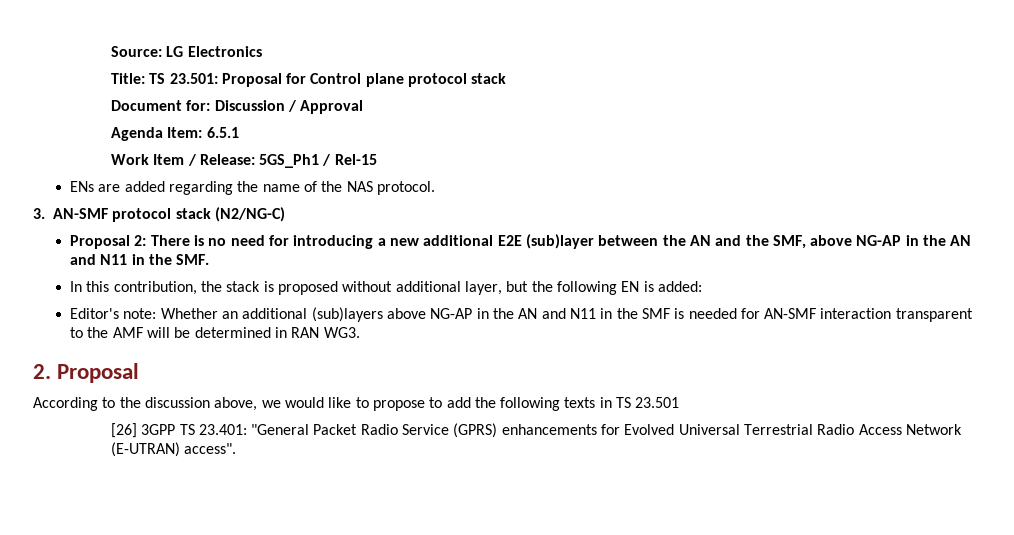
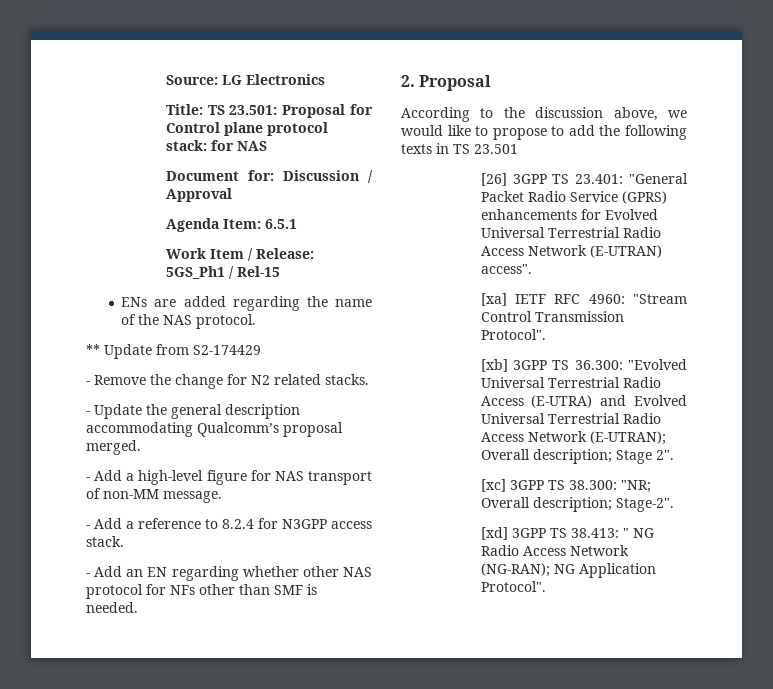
- Title: TS 23.501: Proposal for Control plane protocol stack
+ Title: TS 23.501: Proposal for Control plane protocol stack: for NAS
- 3. AN-SMF protocol stack (N2/NG-C)
- Proposal 2: There is no need for introducing a new additional E2E (sub)layer between the AN and the SMF, above NG-AP in the AN and N11 in the SMF.
- In this contribution, the stack is proposed without additional layer, but the following EN is added:
- Editor's note: Whether an additional (sub)layers above NG-AP in the AN and N11 in the SMF is needed for AN-SMF interaction transparent to the AMF will be determined in RAN WG3.
+ ** Update from S2-174429
+ - Remove the change for N2 related stacks.
+ - Update the general description accommodating Qualcomm’s proposal merged.
+ - Add a high-level figure for NAS transport of non-MM message.
+ - Add a reference to 8.2.4 for N3GPP access stack.
+ - Add an EN regarding whether other NAS protocol for NFs other than SMF is needed.
+ [xa] IETF RFC 4960: "Stream Control Transmission Protocol".
+ [xb] 3GPP TS 36.300: "Evolved Universal Terrestrial Radio Access (E-UTRA) and Evolved Universal Terrestrial Radio Access Network (E-UTRAN); Overall description; Stage 2".
+ [xc] 3GPP TS 38.300: "NR; Overall description; Stage-2".
+ [xd] 3GPP TS 38.413: " NG Radio Access Network (NG-RAN); NG Application Protocol".

